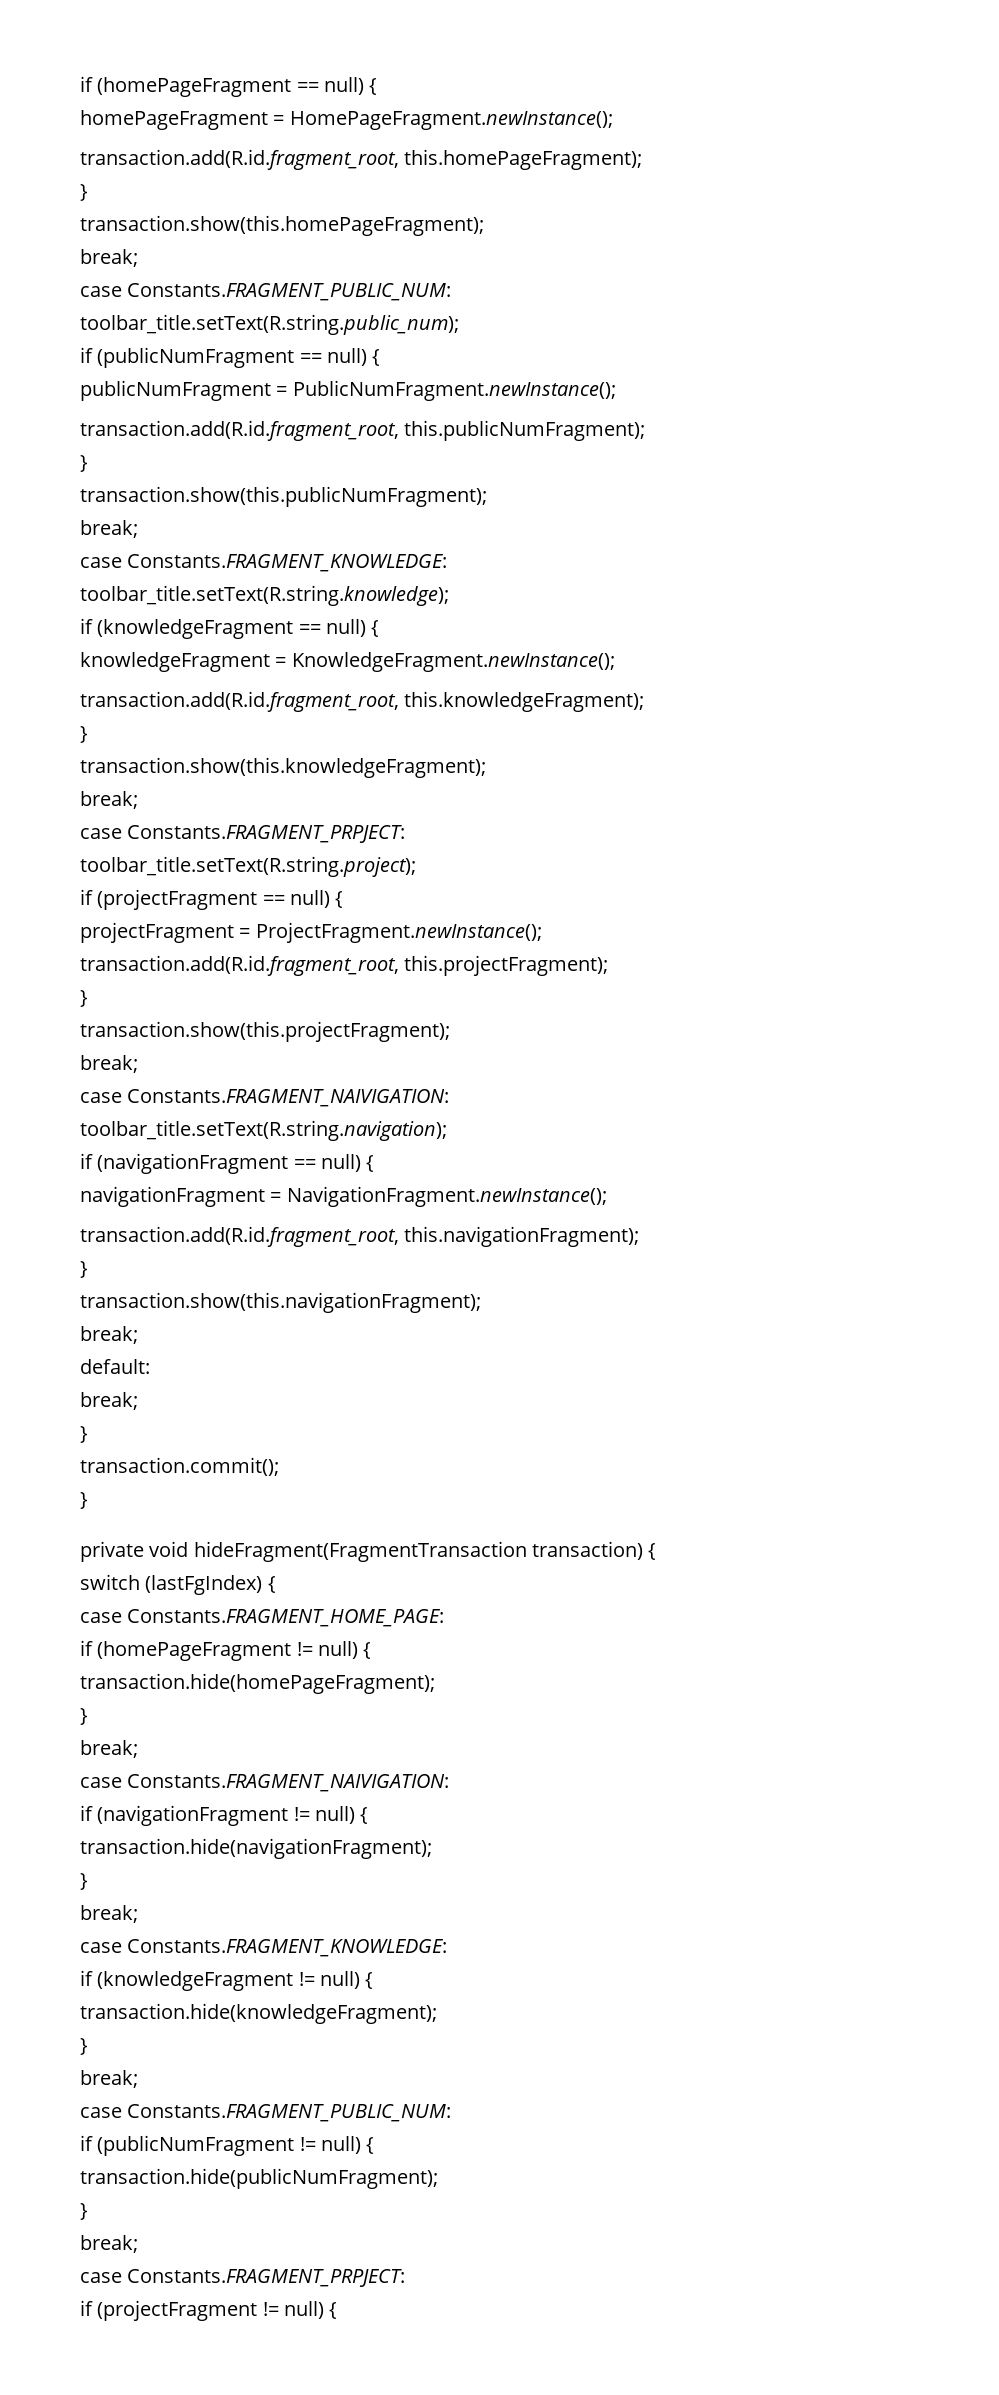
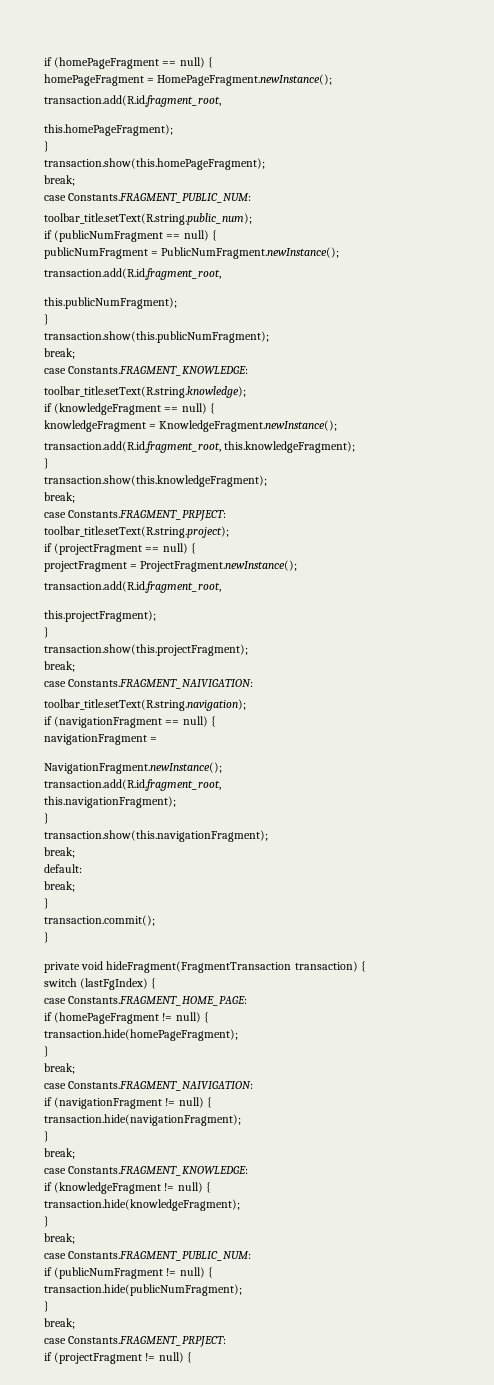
  homePageFragment = HomePageFragment.newInstance();
- transaction.add(R.id.fragment_root, this.homePageFragment);
+ transaction.add(R.id.fragment_root,
+ this.homePageFragment);
  publicNumFragment = PublicNumFragment.newInstance();
- transaction.add(R.id.fragment_root, this.publicNumFragment);
+ transaction.add(R.id.fragment_root,
+ this.publicNumFragment);
  projectFragment = ProjectFragment.newInstance();
- transaction.add(R.id.fragment_root, this.projectFragment);
+ transaction.add(R.id.fragment_root,
+ this.projectFragment);
- navigationFragment = NavigationFragment.newInstance();
- transaction.add(R.id.fragment_root, this.navigationFragment);
+ navigationFragment =
+ NavigationFragment.newInstance();
+ transaction.add(R.id.fragment_root,
+ this.navigationFragment);

